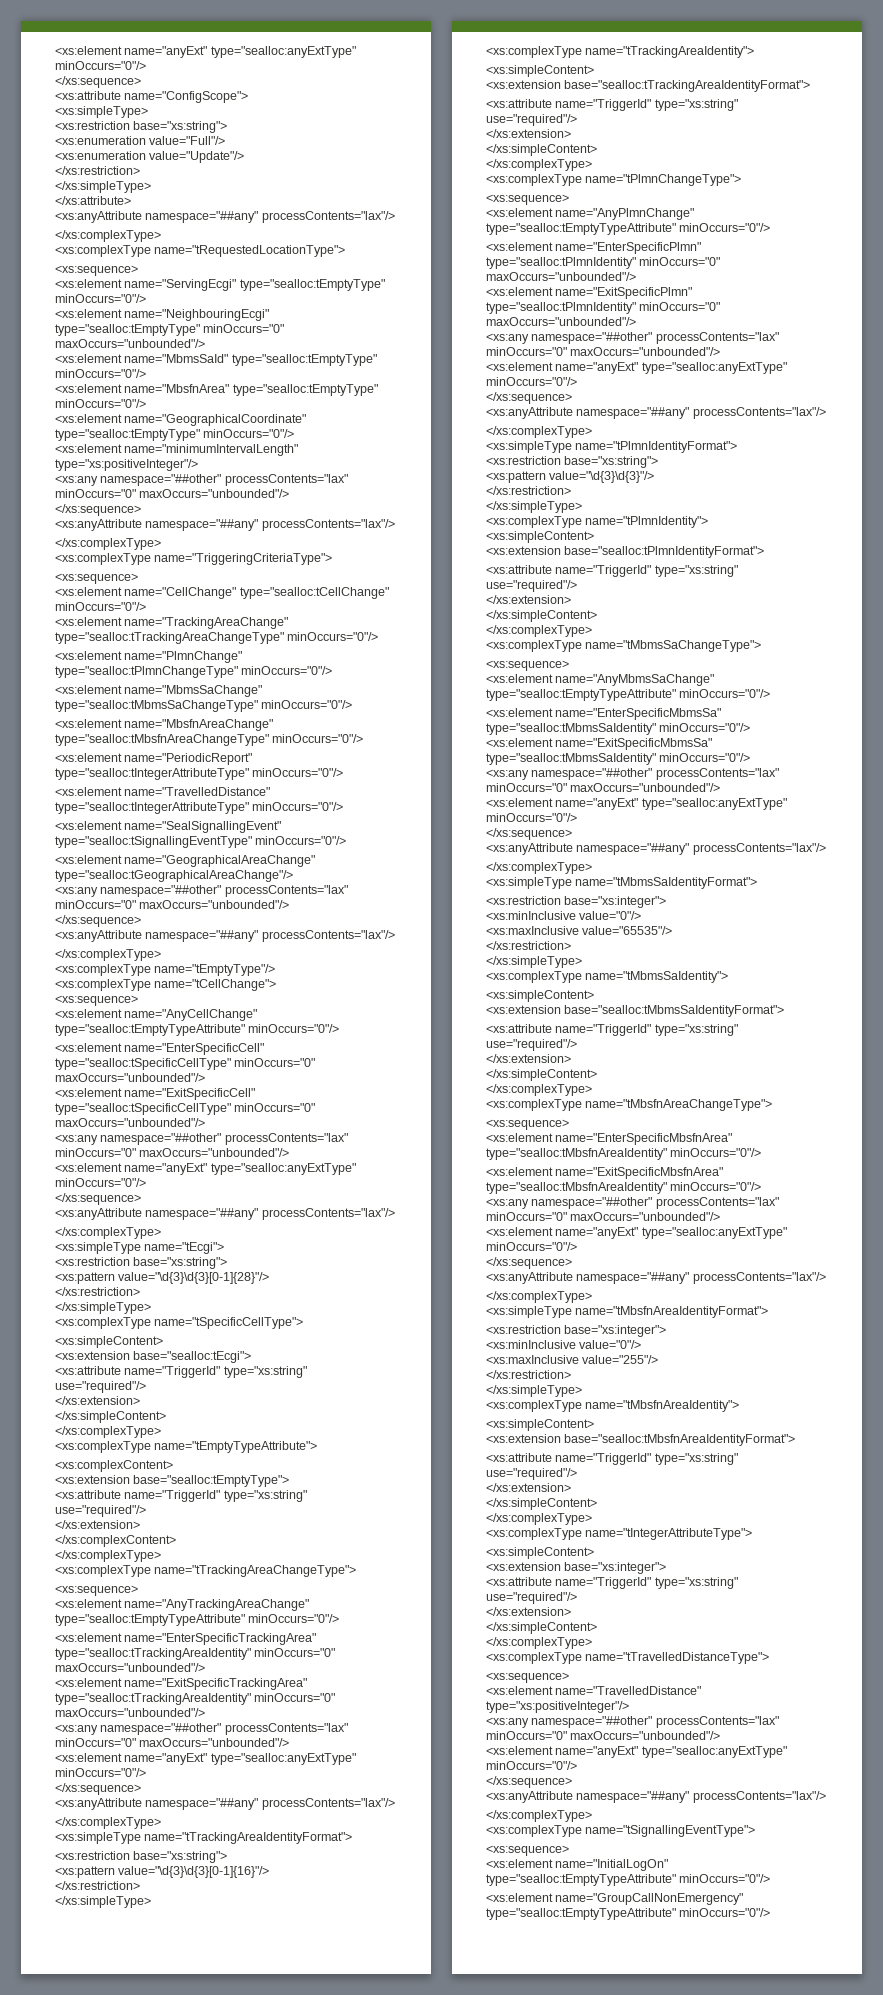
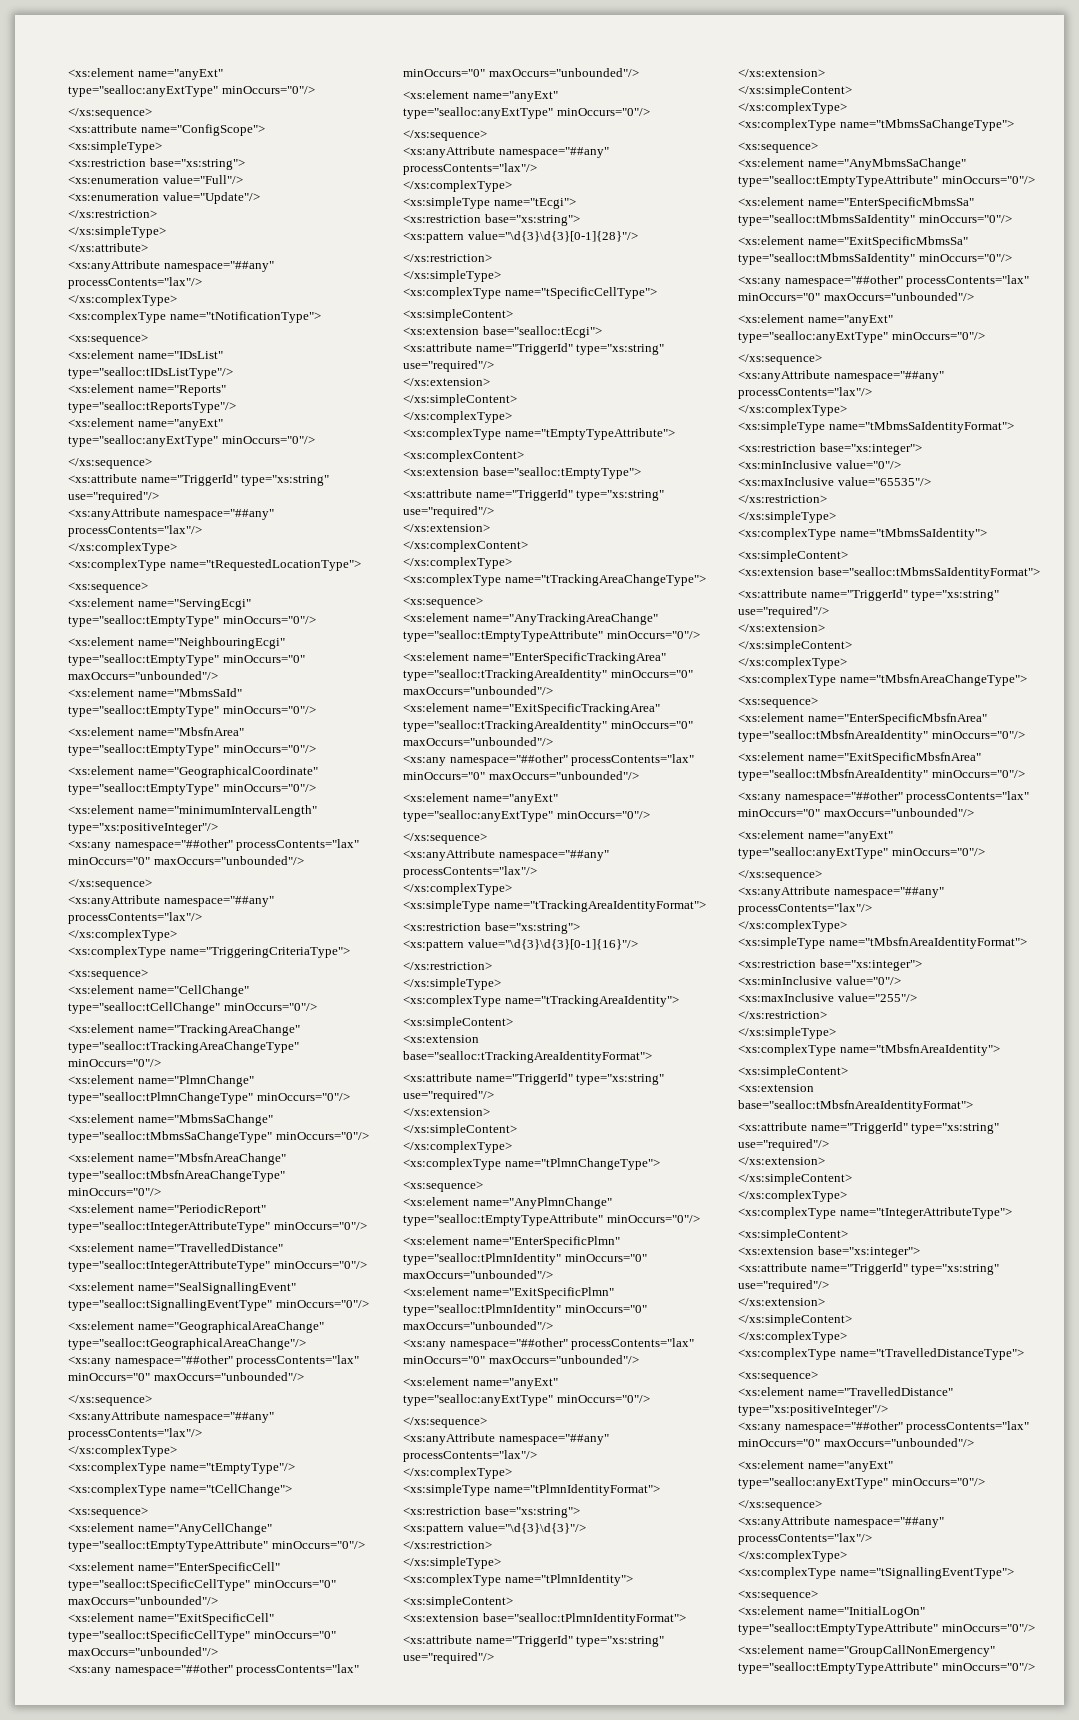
+ <xs:complexType name="tNotificationType">
+ <xs:sequence>
+ <xs:element name="IDsList" type="sealloc:tIDsListType"/>
+ <xs:element name="Reports" type="sealloc:tReportsType"/>
+ <xs:element name="anyExt" type="sealloc:anyExtType" minOccurs="0"/>
+ </xs:sequence>
+ <xs:attribute name="TriggerId" type="xs:string" use="required"/>
+ <xs:anyAttribute namespace="##any" processContents="lax"/>
+ </xs:complexType>

